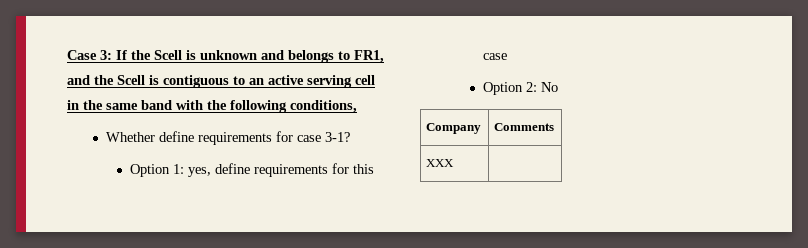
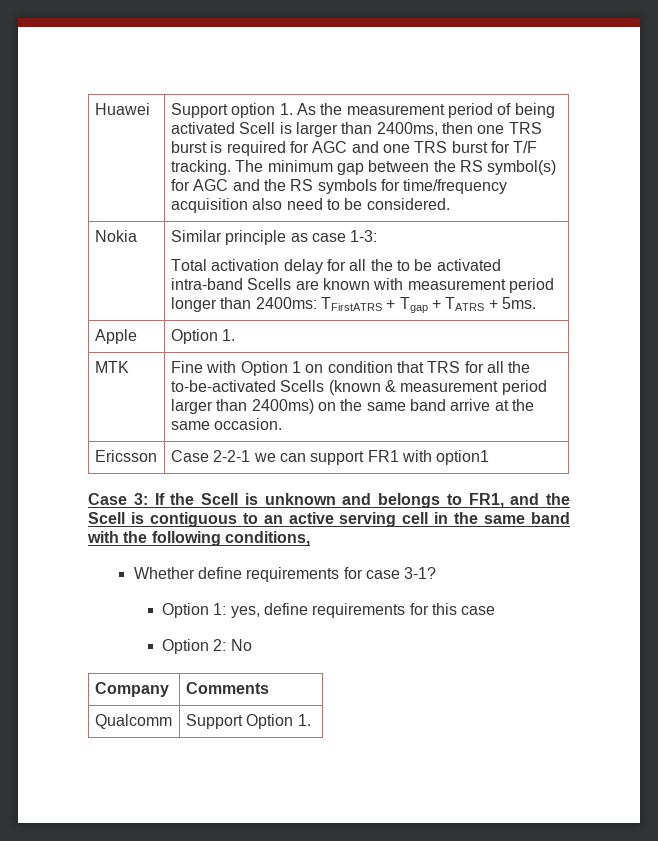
+ Huawei | Support option 1. As the measurement period of being activated Scell is larger than 2400ms, then one TRS burst is required for AGC and one TRS burst for T/F tracking. The minimum gap between the RS symbol(s) for AGC and the RS symbols for time/frequency acquisition also need to be considered.
+ Nokia | Similar principle as case 1-3:
+ Total activation delay for all the to be activated intra-band Scells are known with measurement period longer than 2400ms: TFirstATRS + Tgap + TATRS + 5ms.
+ Apple | Option 1.
+ MTK | Fine with Option 1 on condition that TRS for all the to-be-activated Scells (known & measurement period larger than 2400ms) on the same band arrive at the same occasion.
+ Ericsson | Case 2-2-1 we can support FR1 with option1
- XXX |
+ Qualcomm | Support Option 1.

